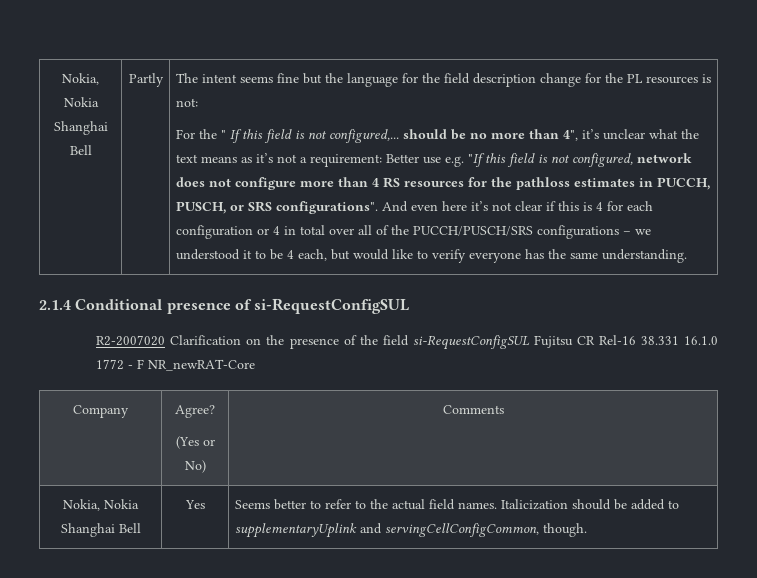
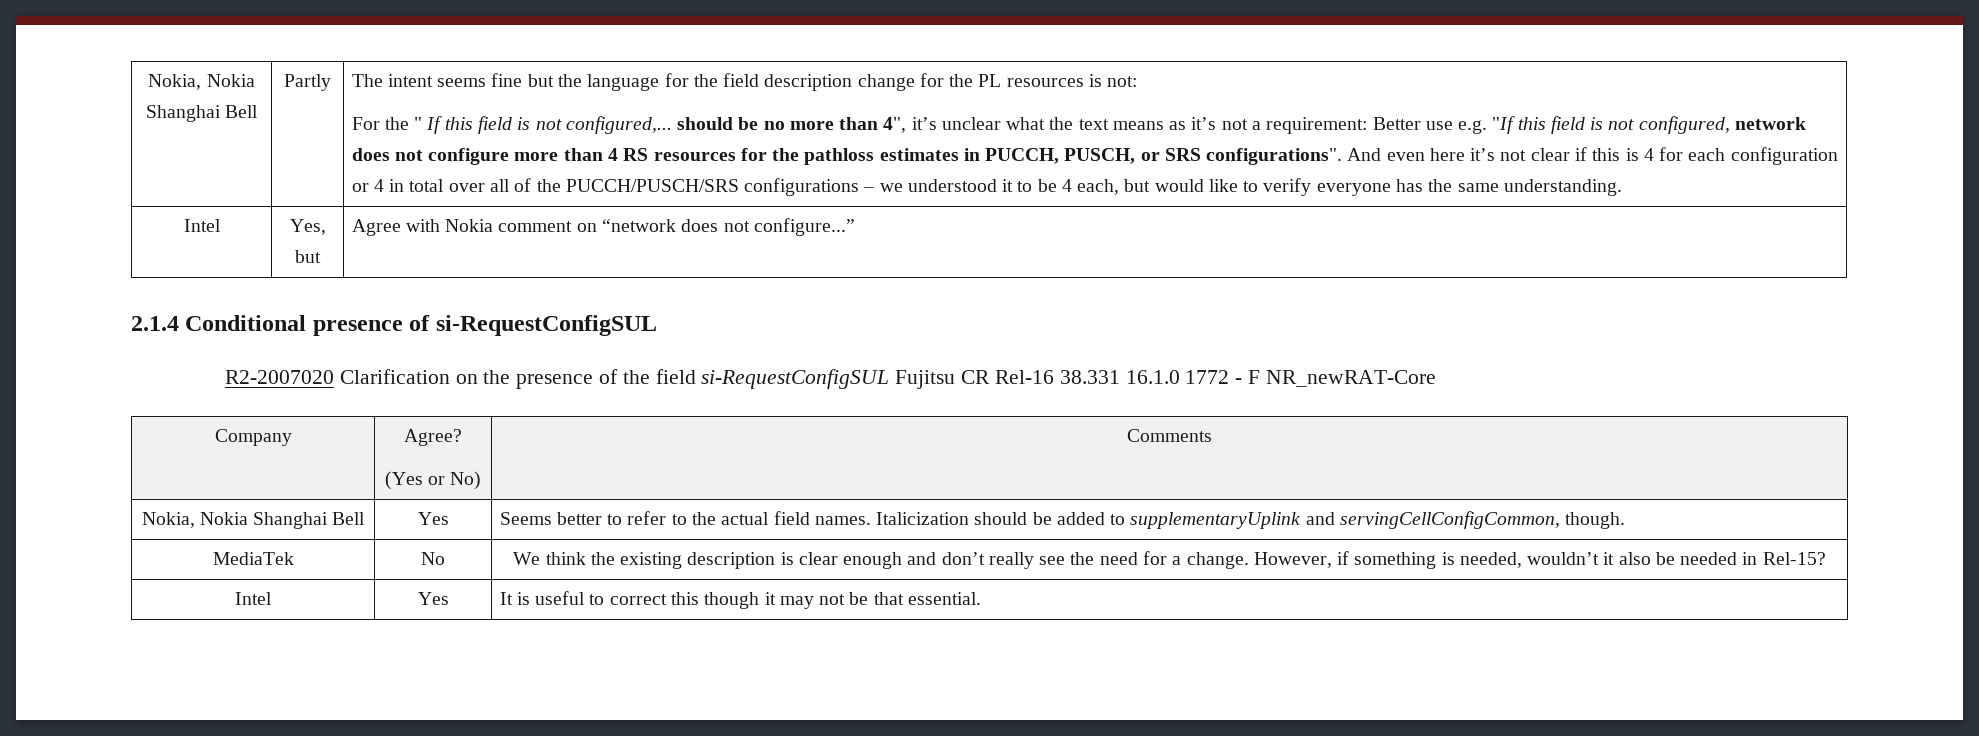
+ Intel | Yes, but | Agree with Nokia comment on “network does not configure...”
+ MediaTek | No | We think the existing description is clear enough and don’t really see the need for a change. However, if something is needed, wouldn’t it also be needed in Rel-15?
+ Intel | Yes | It is useful to correct this though it may not be that essential.

